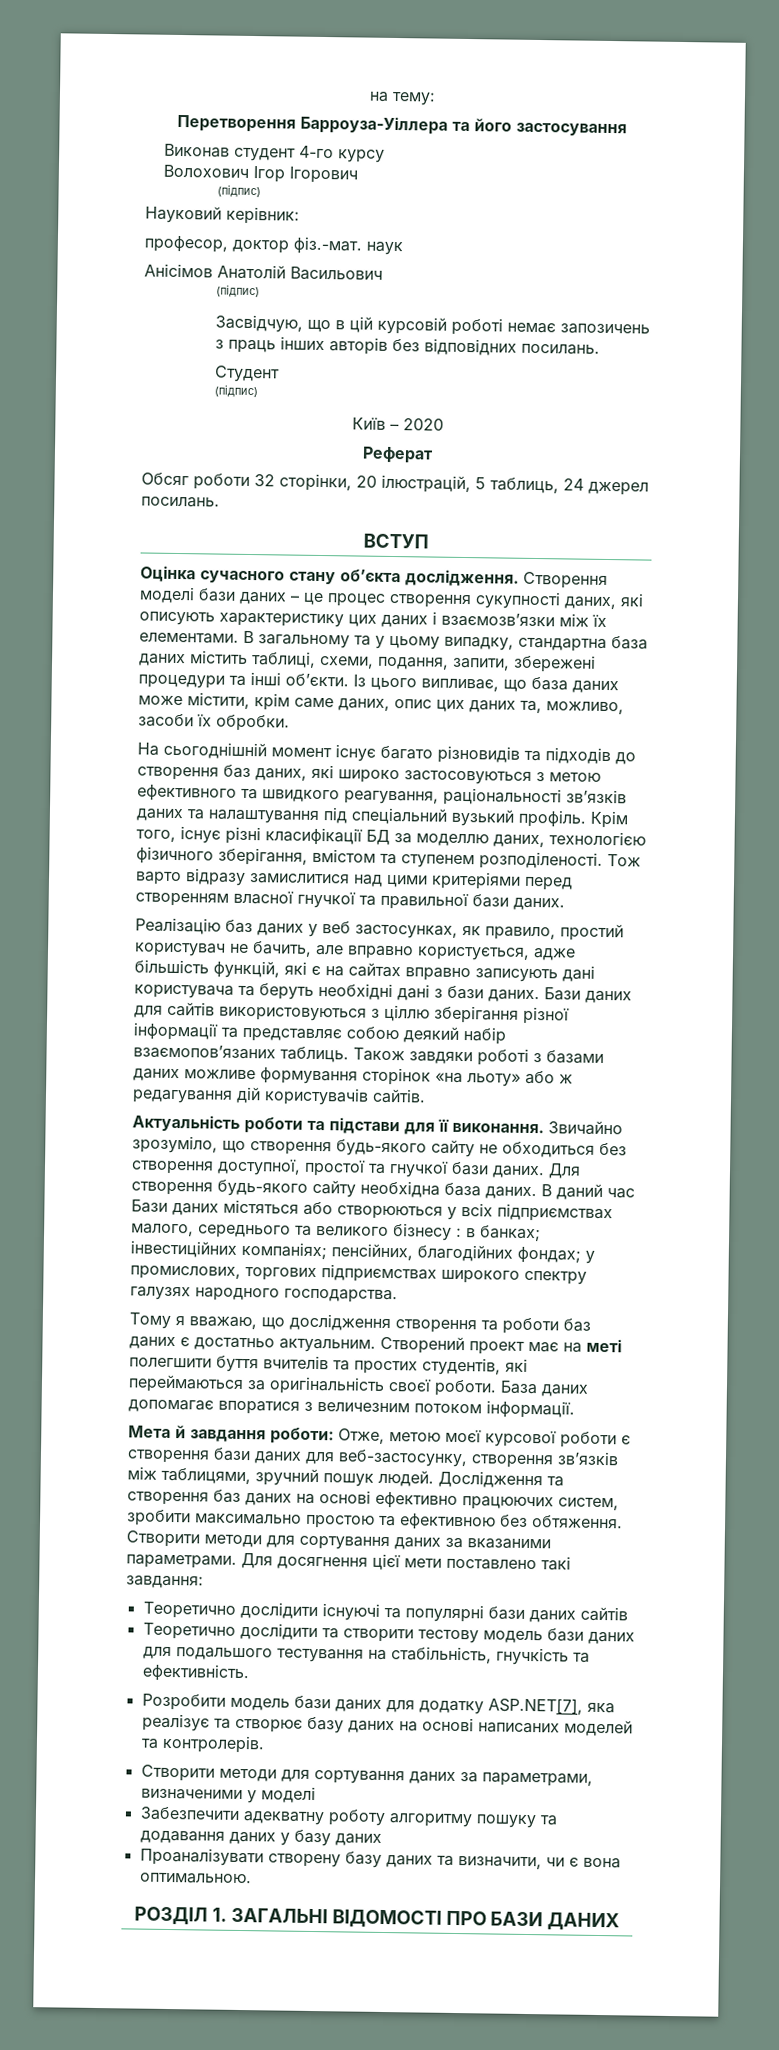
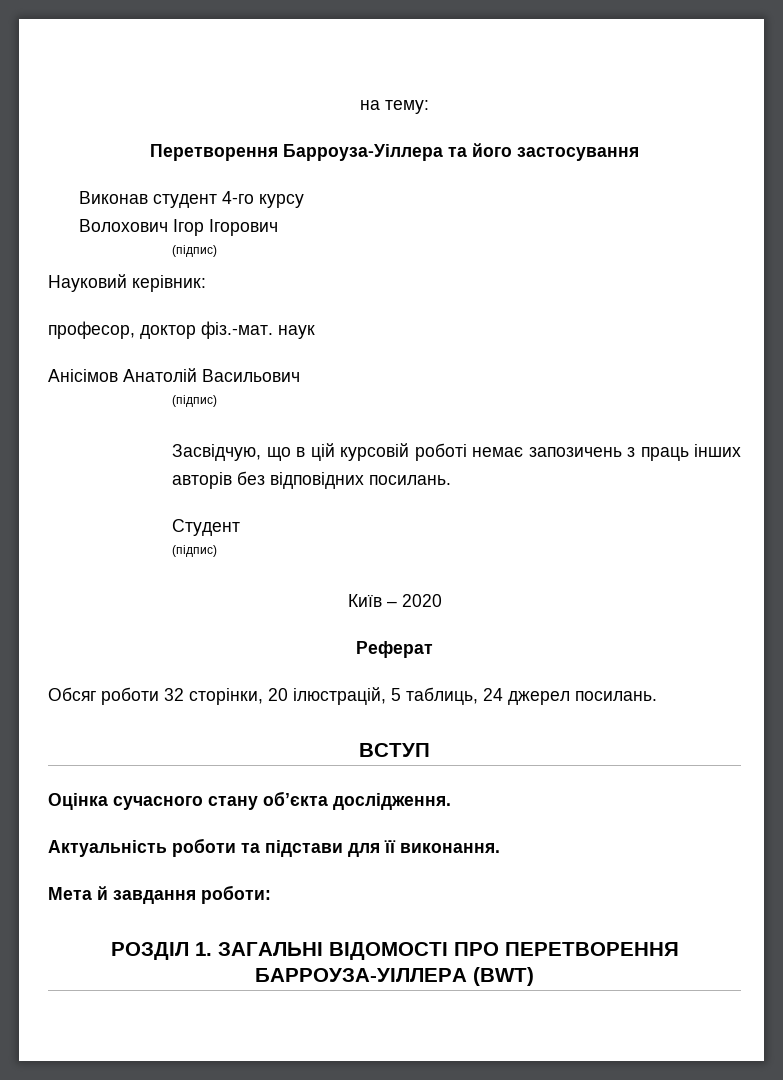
- Створення моделі бази даних – це процес створення сукупності даних, які описують характеристику цих даних і взаємозв’язки між їх елементами. В загальному та у цьому випадку, стандартна база даних містить таблиці, схеми, подання, запити, збережені процедури та інші об’єкти. Із цього випливає, що база даних може містити, крім саме даних, опис цих даних та, можливо, засоби їх обробки.
- На сьогоднішній момент існує багато різновидів та підходів до створення баз даних, які широко застосовуються з метою ефективного та швидкого реагування, раціональності зв’язків даних та налаштування під спеціальний вузький профіль. Крім того, існує різні класифікації БД за моделлю даних, технологією фізичного зберігання, вмістом та ступенем розподіленості. Тож варто відразу замислитися над цими критеріями перед створенням власної гнучкої та правильної бази даних.
- Реалізацію баз даних у веб застосунках, як правило, простий користувач не бачить, але вправно користується, адже більшість функцій, які є на сайтах вправно записують дані користувача та беруть необхідні дані з бази даних. Бази даних для сайтів використовуються з ціллю зберігання різної інформації та представляє собою деякий набір взаємопов’язаних таблиць. Також завдяки роботі з базами даних можливе формування сторінок «на льоту» або ж редагування дій користувачів сайтів.
- Актуальність роботи та підстави для її виконання. Звичайно зрозуміло, що створення будь-якого сайту не обходиться без створення доступної, простої та гнучкої бази даних. Для створення будь-якого сайту необхідна база даних. В даний час Бази даних містяться або створюються у всіх підприємствах малого, середнього та великого бізнесу : в банках; інвестиційних компаніях; пенсійних, благодійних фондах; у промислових, торгових підприємствах широкого спектру галузях народного господарства.
- Тому я вважаю, що дослідження створення та роботи баз даних є достатньо актуальним. Створений проект має на меті полегшити буття вчителів та простих студентів, які переймаються за оригінальність своєї роботи. База даних допомагає впоратися з величезним потоком інформації.
- Мета й завдання роботи: Отже, метою моєї курсової роботи є створення бази даних для веб-застосунку, створення зв’язків між таблицями, зручний пошук людей. Дослідження та створення баз даних на основі ефективно працюючих систем, зробити максимально простою та ефективною без обтяження. Створити методи для сортування даних за вказаними параметрами. Для досягнення цієї мети поставлено такі завдання:
- Теоретично дослідити існуючі та популярні бази даних сайтів
- Теоретично дослідити та створити тестову модель бази даних для подальшого тестування на стабільність, гнучкість та ефективність.
- Розробити модель бази даних для додатку ASP.NET[7], яка реалізує та створює базу даних на основі написаних моделей та контролерів.
- Створити методи для сортування даних за параметрами, визначеними у моделі
- Забезпечити адекватну роботу алгоритму пошуку та додавання даних у базу даних
- Проаналізувати створену базу даних та визначити, чи є вона оптимальною.
+ Актуальність роботи та підстави для її виконання.
+ Мета й завдання роботи:
- РОЗДІЛ 1. ЗАГАЛЬНІ ВІДОМОСТІ ПРО БАЗИ ДАНИХ
+ РОЗДІЛ 1. ЗАГАЛЬНІ ВІДОМОСТІ ПРО ПЕРЕТВОРЕННЯ БАРРОУЗА-УІЛЛЕРА (BWT)

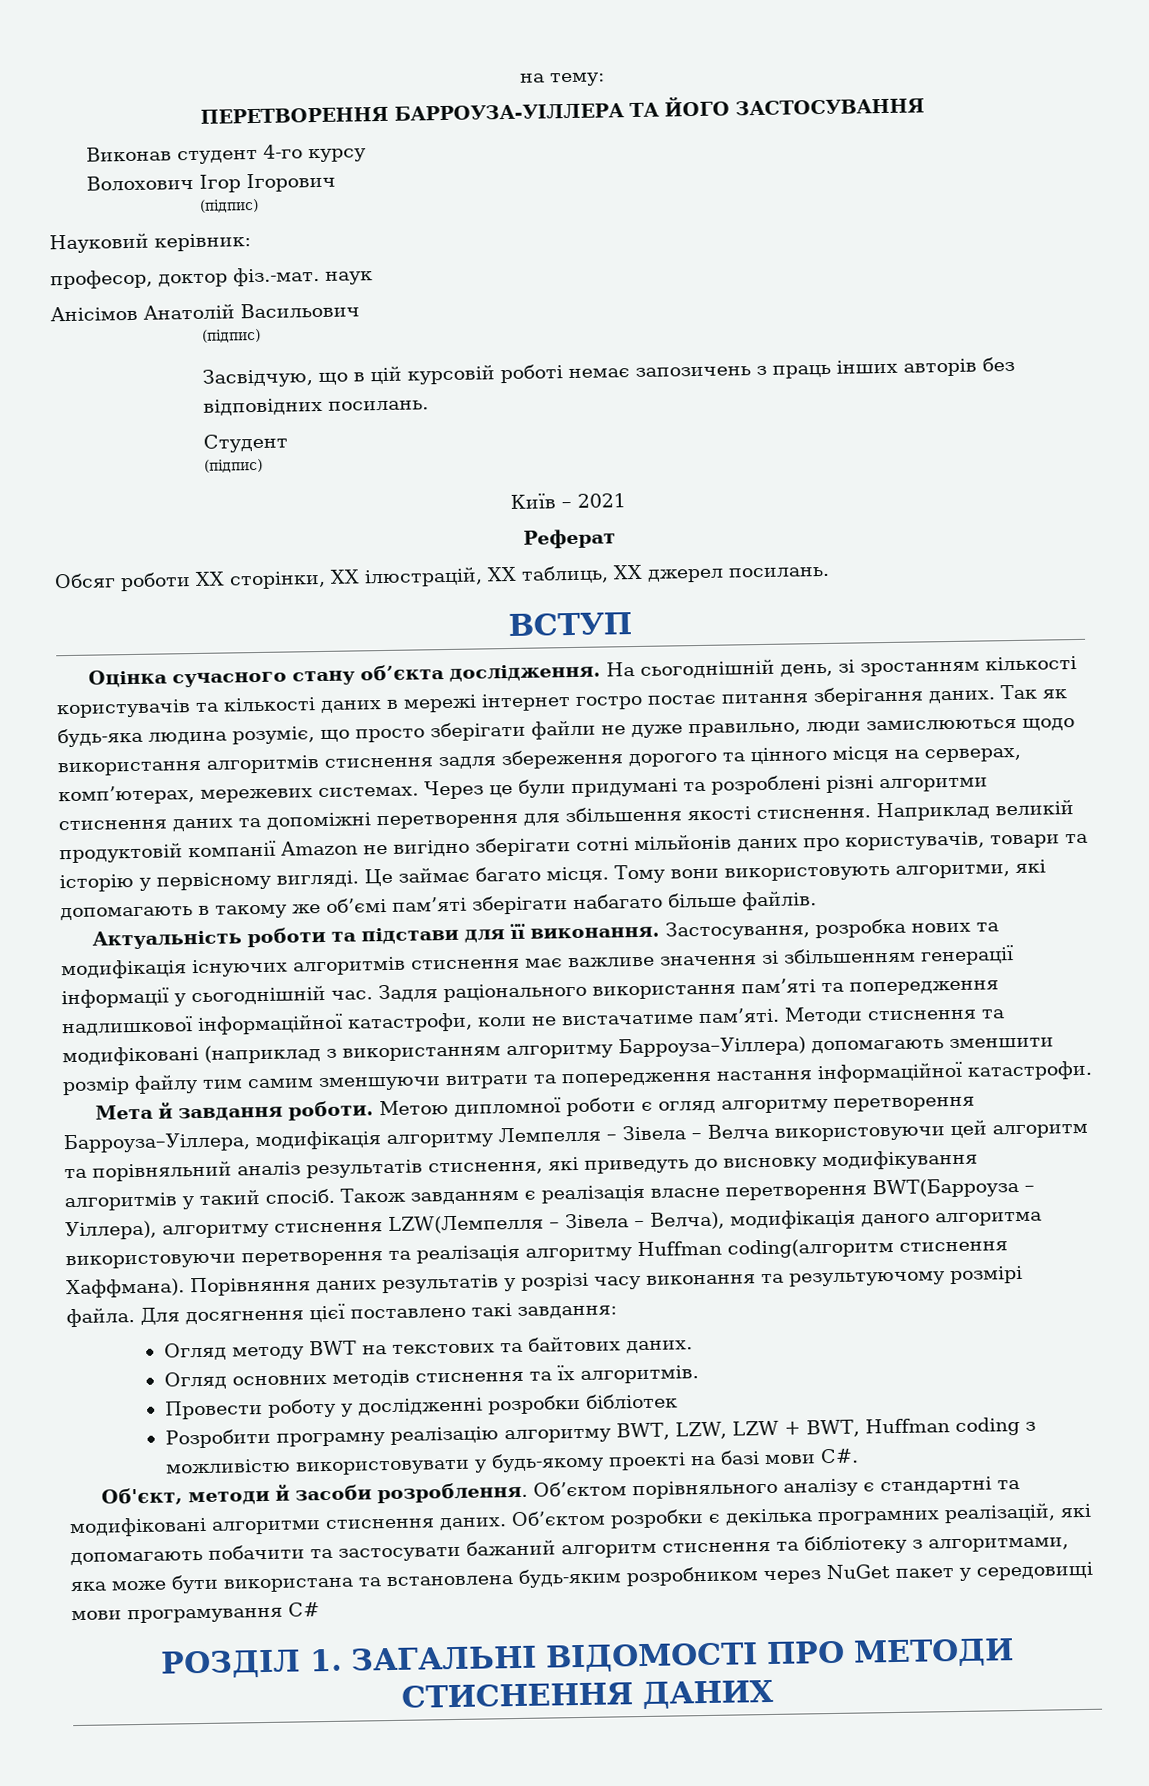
- Перетворення Барроуза-Уіллера та його застосування
+ ПЕРЕТВОРЕННЯ БАРРОУЗА-УІЛЛЕРА ТА ЙОГО ЗАСТОСУВАННЯ
- Київ – 2020
+ Київ – 2021
- Обсяг роботи 32 сторінки, 20 ілюстрацій, 5 таблиць, 24 джерел посилань.
+ Обсяг роботи ХХ сторінки, ХХ ілюстрацій, ХХ таблиць, ХХ джерел посилань.
+ На сьогоднішній день, зі зростанням кількості користувачів та кількості даних в мережі інтернет гостро постає питання зберігання даних. Так як будь-яка людина розуміє, що просто зберігати файли не дуже правильно, люди замислюються щодо використання алгоритмів стиснення задля збереження дорогого та цінного місця на серверах, комп’ютерах, мережевих системах. Через це були придумані та розроблені різні алгоритми стиснення даних та допоміжні перетворення для збільшення якості стиснення. Наприклад великій продуктовій компанії Amazon не вигідно зберігати сотні мільйонів даних про користувачів, товари та історію у первісному вигляді. Це займає багато місця. Тому вони використовують алгоритми, які допомагають в такому же об’ємі пам’яті зберігати набагато більше файлів.
- Актуальність роботи та підстави для її виконання.
- Мета й завдання роботи:
+ Актуальність роботи та підстави для її виконання. Застосування, розробка нових та модифікація існуючих алгоритмів стиснення має важливе значення зі збільшенням генерації інформації у сьогоднішній час. Задля раціонального використання пам’яті та попередження надлишкової інформаційної катастрофи, коли не вистачатиме пам’яті. Методи стиснення та модифіковані (наприклад з використанням алгоритму Барроуза–Уіллера) допомагають зменшити розмір файлу тим самим зменшуючи витрати та попередження настання інформаційної катастрофи.
+ Мета й завдання роботи. Метою дипломної роботи є огляд алгоритму перетворення Барроуза–Уіллера, модифікація алгоритму Лемпелля – Зівела – Велча використовуючи цей алгоритм та порівняльний аналіз результатів стиснення, які приведуть до висновку модифікування алгоритмів у такий спосіб. Також завданням є реалізація власне перетворення BWT(Барроуза – Уіллера), алгоритму стиснення LZW(Лемпелля – Зівела – Велча), модифікація даного алгоритма використовуючи перетворення та реалізація алгоритму Huffman coding(алгоритм стиснення Хаффмана). Порівняння даних результатів у розрізі часу виконання та результуючому розмірі файла. Для досягнення цієї поставлено такі завдання:
+ Огляд методу BWT на текстових та байтових даних.
+ Огляд основних методів стиснення та їх алгоритмів.
+ Провести роботу у дослідженні розробки бібліотек
+ Розробити програмну реалізацію алгоритму BWT, LZW, LZW + BWT, Huffman coding з можливістю використовувати у будь-якому проекті на базі мови C#.
+ Об'єкт, методи й засоби розроблення. Об’єктом порівняльного аналізу є стандартні та модифіковані алгоритми стиснення даних. Об’єктом розробки є декілька програмних реалізацій, які допомагають побачити та застосувати бажаний алгоритм стиснення та бібліотеку з алгоритмами, яка може бути використана та встановлена будь-яким розробником через NuGet пакет у середовищі мови програмування C#
- РОЗДІЛ 1. ЗАГАЛЬНІ ВІДОМОСТІ ПРО ПЕРЕТВОРЕННЯ БАРРОУЗА-УІЛЛЕРА (BWT)
+ РОЗДІЛ 1. ЗАГАЛЬНІ ВІДОМОСТІ ПРО МЕТОДИ СТИСНЕННЯ ДАНИХ

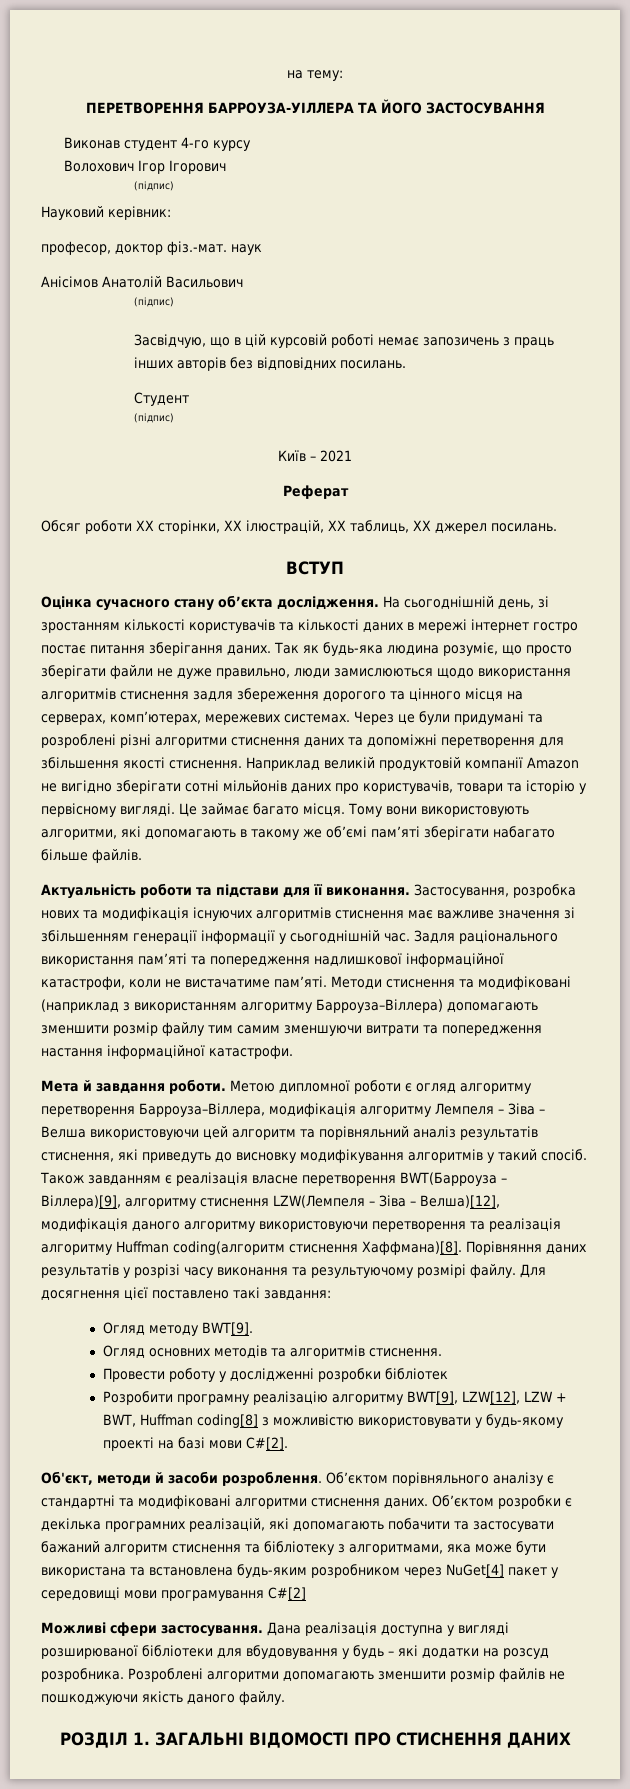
- Методи стиснення та модифіковані (наприклад з використанням алгоритму Барроуза–Уіллера) допомагають зменшити розмір файлу тим самим зменшуючи витрати та попередження настання інформаційної катастрофи.
+ Методи стиснення та модифіковані (наприклад з використанням алгоритму Барроуза–Віллера) допомагають зменшити розмір файлу тим самим зменшуючи витрати та попередження настання інформаційної катастрофи.
- Метою дипломної роботи є огляд алгоритму перетворення Барроуза–Уіллера, модифікація алгоритму Лемпелля – Зівела – Велча використовуючи цей алгоритм та порівняльний аналіз результатів стиснення, які приведуть до висновку модифікування алгоритмів у такий спосіб.
+ Метою дипломної роботи є огляд алгоритму перетворення Барроуза–Віллера, модифікація алгоритму Лемпеля – Зіва – Велша використовуючи цей алгоритм та порівняльний аналіз результатів стиснення, які приведуть до висновку модифікування алгоритмів у такий спосіб.
- Також завданням є реалізація власне перетворення BWT(Барроуза – Уіллера), алгоритму стиснення LZW(Лемпелля – Зівела – Велча), модифікація даного алгоритма використовуючи перетворення та реалізація алгоритму Huffman coding(алгоритм стиснення Хаффмана).
+ Також завданням є реалізація власне перетворення BWT(Барроуза – Віллера)[9], алгоритму стиснення LZW(Лемпеля – Зіва – Велша)[12], модифікація даного алгоритму використовуючи перетворення та реалізація алгоритму Huffman coding(алгоритм стиснення Хаффмана)[8].
- Порівняння даних результатів у розрізі часу виконання та результуючому розмірі файла.
+ Порівняння даних результатів у розрізі часу виконання та результуючому розмірі файлу.
- Огляд методу BWT на текстових та байтових даних.
+ Огляд методу BWT[9].
- Огляд основних методів стиснення та їх алгоритмів.
+ Огляд основних методів та алгоритмів стиснення.
- Розробити програмну реалізацію алгоритму BWT, LZW, LZW + BWT, Huffman coding з можливістю використовувати у будь-якому проекті на базі мови C#.
+ Розробити програмну реалізацію алгоритму BWT[9], LZW[12], LZW + BWT, Huffman coding[8] з можливістю використовувати у будь-якому проекті на базі мови C#[2].
- Об’єктом розробки є декілька програмних реалізацій, які допомагають побачити та застосувати бажаний алгоритм стиснення та бібліотеку з алгоритмами, яка може бути використана та встановлена будь-яким розробником через NuGet пакет у середовищі мови програмування C#
+ Об’єктом розробки є декілька програмних реалізацій, які допомагають побачити та застосувати бажаний алгоритм стиснення та бібліотеку з алгоритмами, яка може бути використана та встановлена будь-яким розробником через NuGet[4] пакет у середовищі мови програмування C#[2]
+ Можливі сфери застосування. Дана реалізація доступна у вигляді розширюваної бібліотеки для вбудовування у будь – які додатки на розсуд розробника. Розроблені алгоритми допомагають зменшити розмір файлів не пошкоджуючи якість даного файлу.
- РОЗДІЛ 1. ЗАГАЛЬНІ ВІДОМОСТІ ПРО МЕТОДИ СТИСНЕННЯ ДАНИХ
+ РОЗДІЛ 1. ЗАГАЛЬНІ ВІДОМОСТІ ПРО СТИСНЕННЯ ДАНИХ

